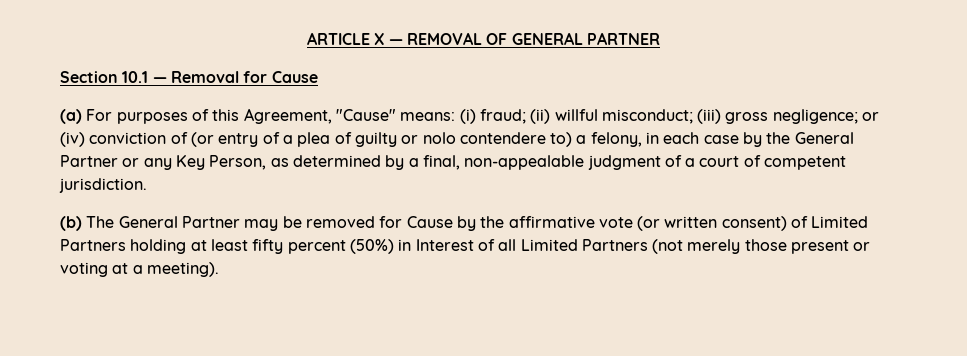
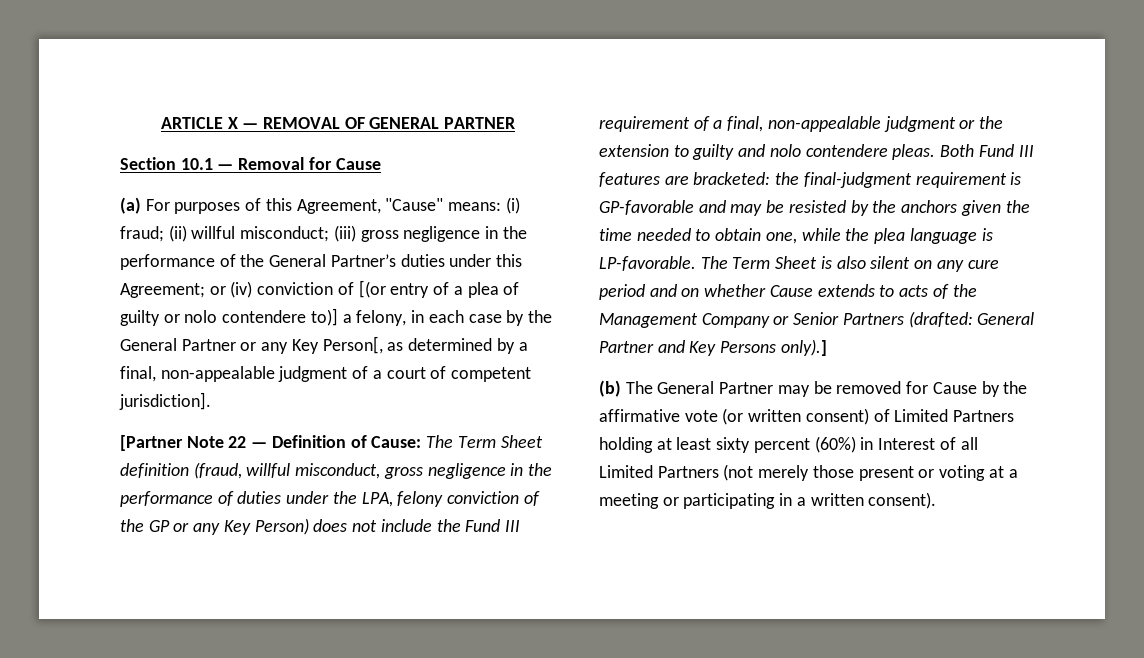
- (a) For purposes of this Agreement, "Cause" means: (i) fraud; (ii) willful misconduct; (iii) gross negligence; or (iv) conviction of (or entry of a plea of guilty or nolo contendere to) a felony, in each case by the General Partner or any Key Person, as determined by a final, non-appealable judgment of a court of competent jurisdiction.
+ (a) For purposes of this Agreement, "Cause" means: (i) fraud; (ii) willful misconduct; (iii) gross negligence in the performance of the General Partner’s duties under this Agreement; or (iv) conviction of [(or entry of a plea of guilty or nolo contendere to)] a felony, in each case by the General Partner or any Key Person[, as determined by a final, non-appealable judgment of a court of competent jurisdiction].
+ [Partner Note 22 — Definition of Cause: The Term Sheet definition (fraud, willful misconduct, gross negligence in the performance of duties under the LPA, felony conviction of the GP or any Key Person) does not include the Fund III requirement of a final, non-appealable judgment or the extension to guilty and nolo contendere pleas. Both Fund III features are bracketed: the final-judgment requirement is GP-favorable and may be resisted by the anchors given the time needed to obtain one, while the plea language is LP-favorable. The Term Sheet is also silent on any cure period and on whether Cause extends to acts of the Management Company or Senior Partners (drafted: General Partner and Key Persons only).]
- (b) The General Partner may be removed for Cause by the affirmative vote (or written consent) of Limited Partners holding at least fifty percent (50%) in Interest of all Limited Partners (not merely those present or voting at a meeting).
+ (b) The General Partner may be removed for Cause by the affirmative vote (or written consent) of Limited Partners holding at least sixty percent (60%) in Interest of all Limited Partners (not merely those present or voting at a meeting or participating in a written consent).

